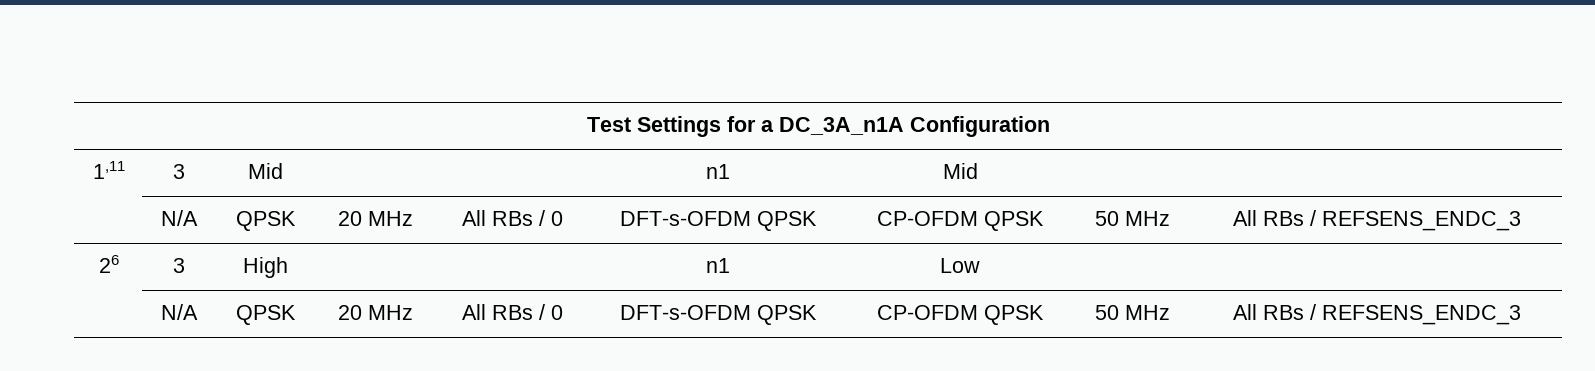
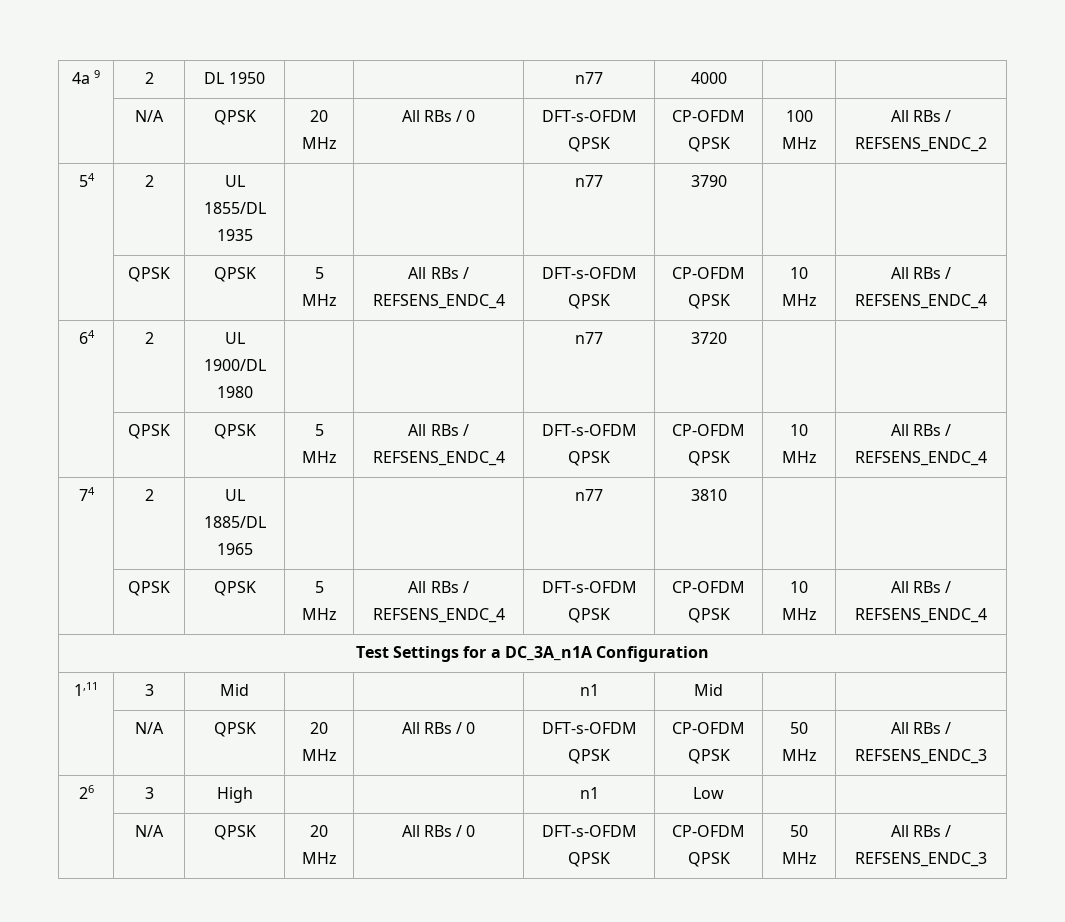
+ 4a 9 | 2 | DL 1950 | | | n77 | 4000 | |
+ | N/A | QPSK | 20 MHz | All RBs / 0 | DFT-s-OFDM QPSK | CP-OFDM QPSK | 100 MHz | All RBs / REFSENS_ENDC_2
+ 54 | 2 | UL 1855/DL 1935 | | | n77 | 3790 | |
+ | QPSK | QPSK | 5 MHz | All RBs / REFSENS_ENDC_4 | DFT-s-OFDM QPSK | CP-OFDM QPSK | 10 MHz | All RBs / REFSENS_ENDC_4
+ 64 | 2 | UL 1900/DL 1980 | | | n77 | 3720 | |
+ | QPSK | QPSK | 5 MHz | All RBs / REFSENS_ENDC_4 | DFT-s-OFDM QPSK | CP-OFDM QPSK | 10 MHz | All RBs / REFSENS_ENDC_4
+ 74 | 2 | UL 1885/DL 1965 | | | n77 | 3810 | |
+ | QPSK | QPSK | 5 MHz | All RBs / REFSENS_ENDC_4 | DFT-s-OFDM QPSK | CP-OFDM QPSK | 10 MHz | All RBs / REFSENS_ENDC_4

